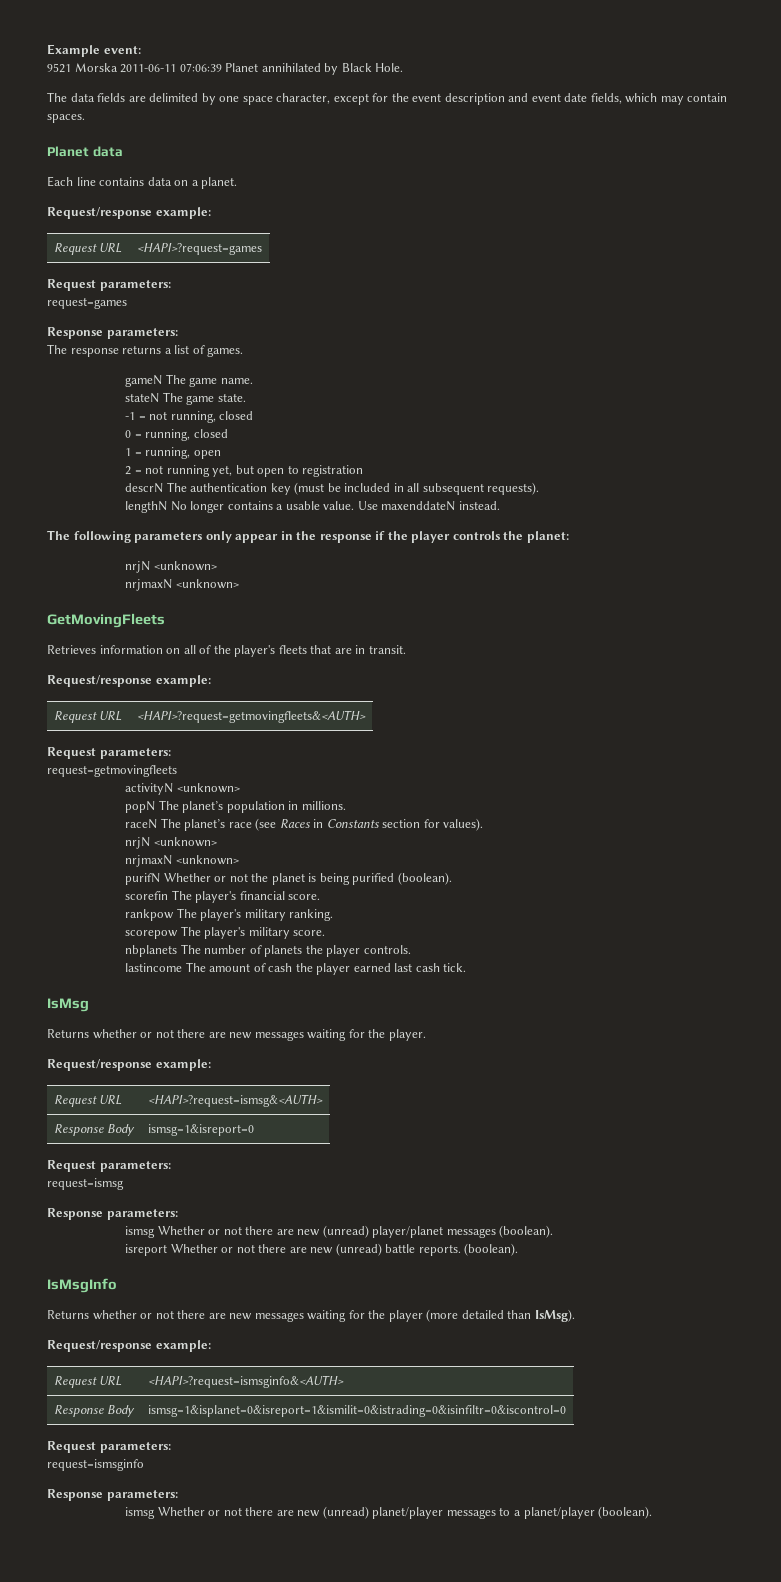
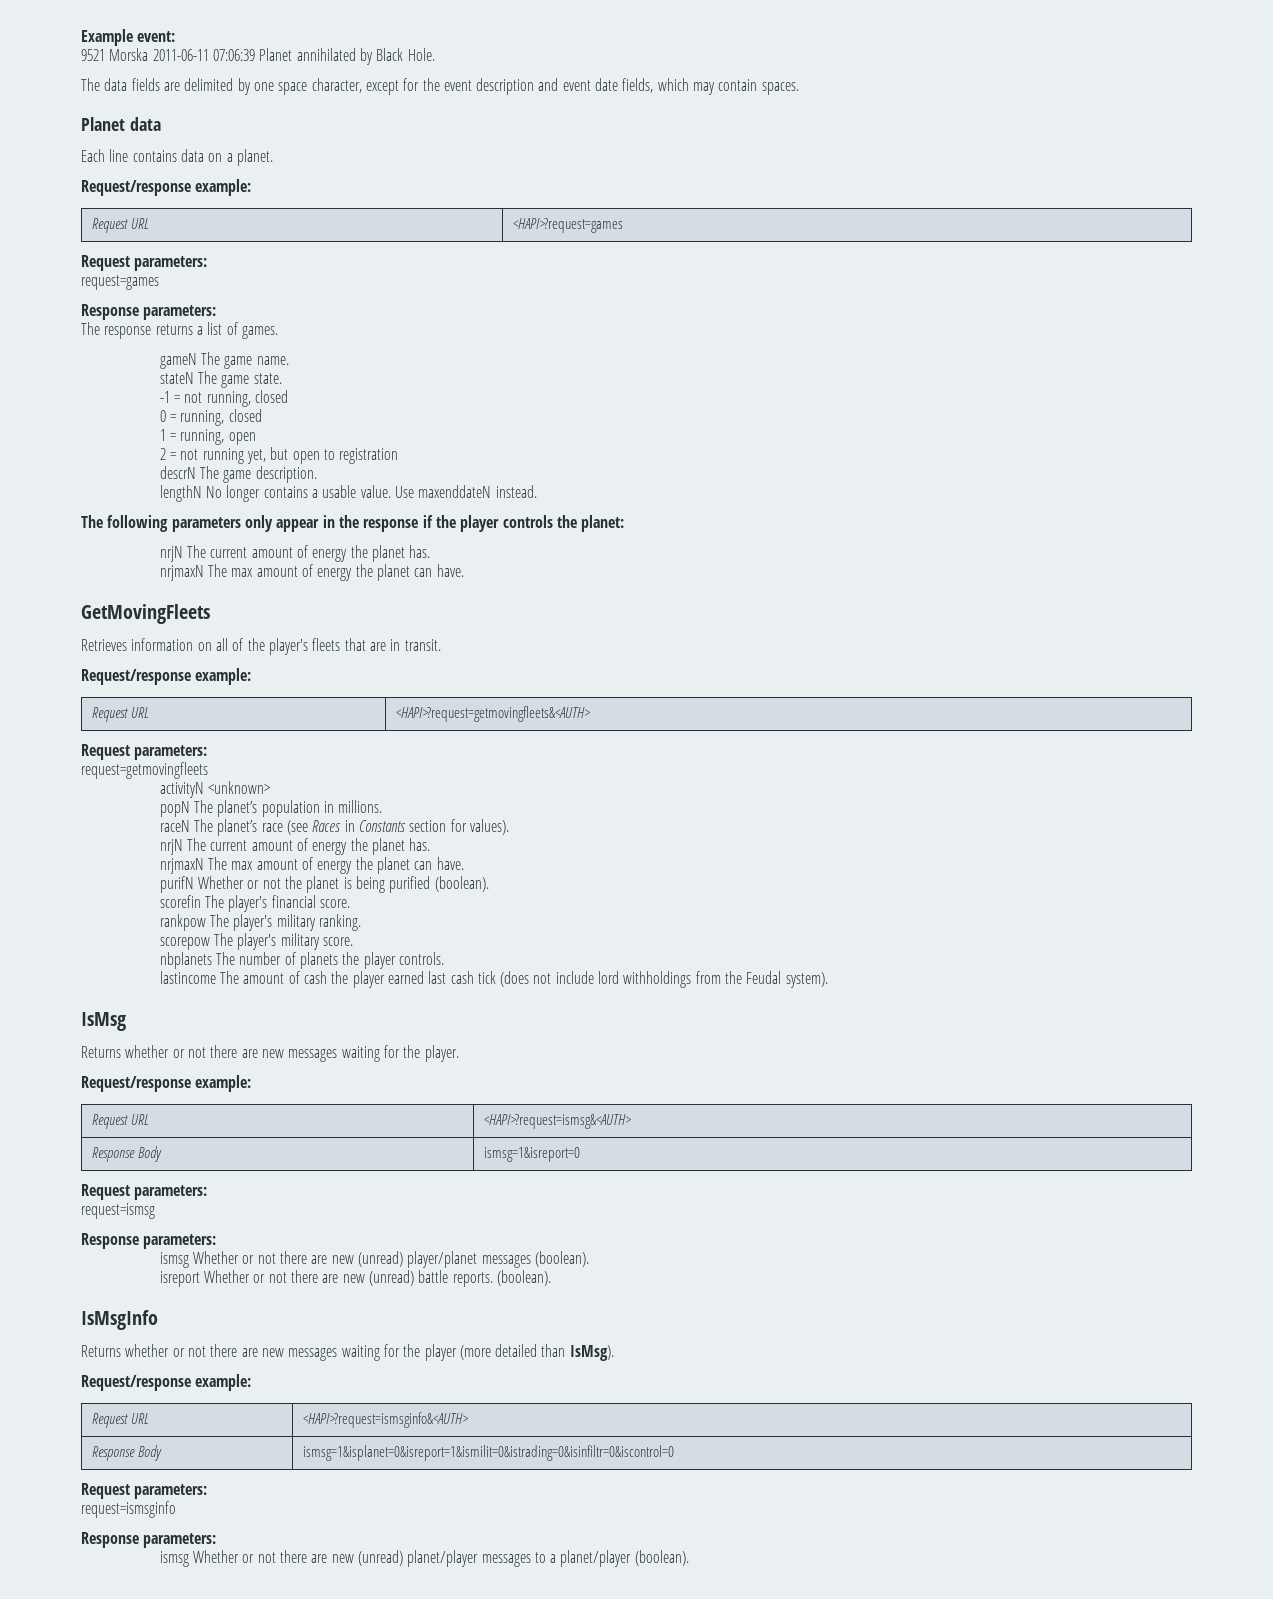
- descrN The authentication key (must be included in all subsequent requests).
+ descrN The game description.
  The following parameters only appear in the response if the player controls the planet:
- nrjN <unknown>
- nrjmaxN <unknown>
+ nrjN The current amount of energy the planet has.
+ nrjmaxN The max amount of energy the planet can have.
  raceN The planet’s race (see Races in Constants section for values).
- nrjN <unknown>
- nrjmaxN <unknown>
+ nrjN The current amount of energy the planet has.
+ nrjmaxN The max amount of energy the planet can have.
- lastincome The amount of cash the player earned last cash tick.
+ lastincome The amount of cash the player earned last cash tick (does not include lord withholdings from the Feudal system).

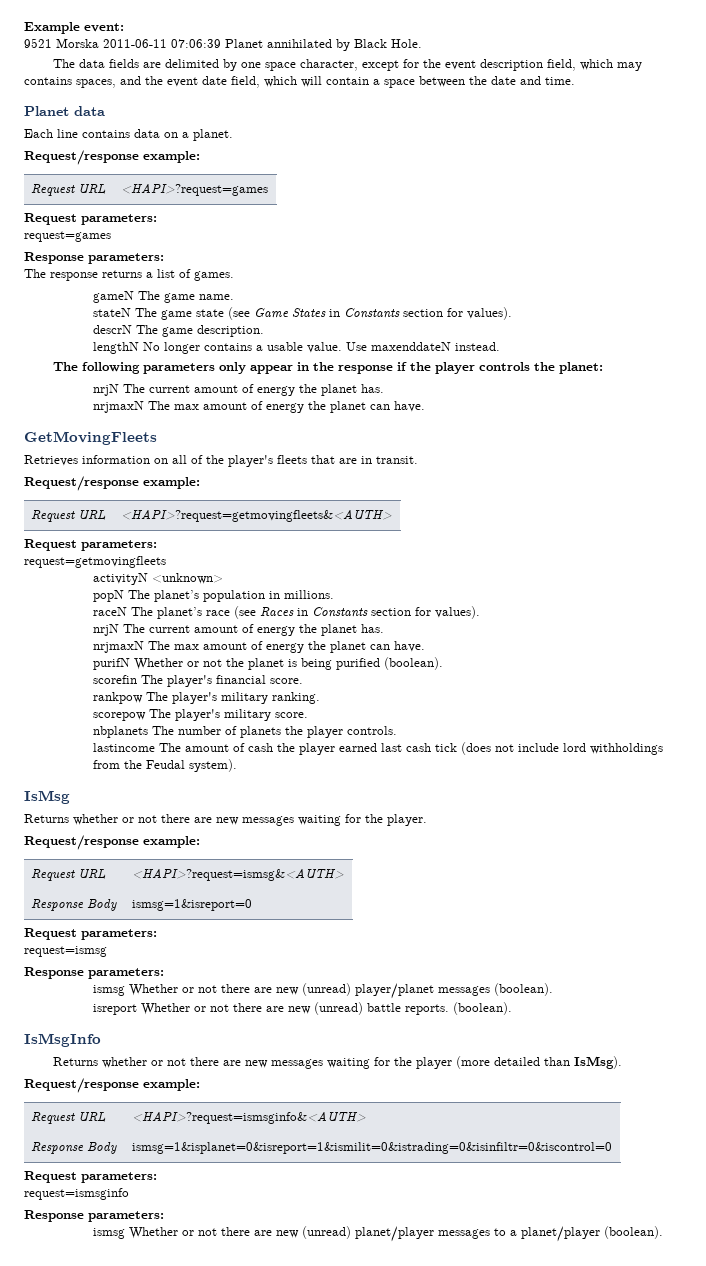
- The data fields are delimited by one space character, except for the event description and event date fields, which may contain spaces.
+ The data fields are delimited by one space character, except for the event description field, which may contains spaces, and the event date field, which will contain a space between the date and time.
- stateN The game state.
- -1 = not running, closed
- 0 = running, closed
- 1 = running, open
- 2 = not running yet, but open to registration
+ stateN The game state (see Game States in Constants section for values).

